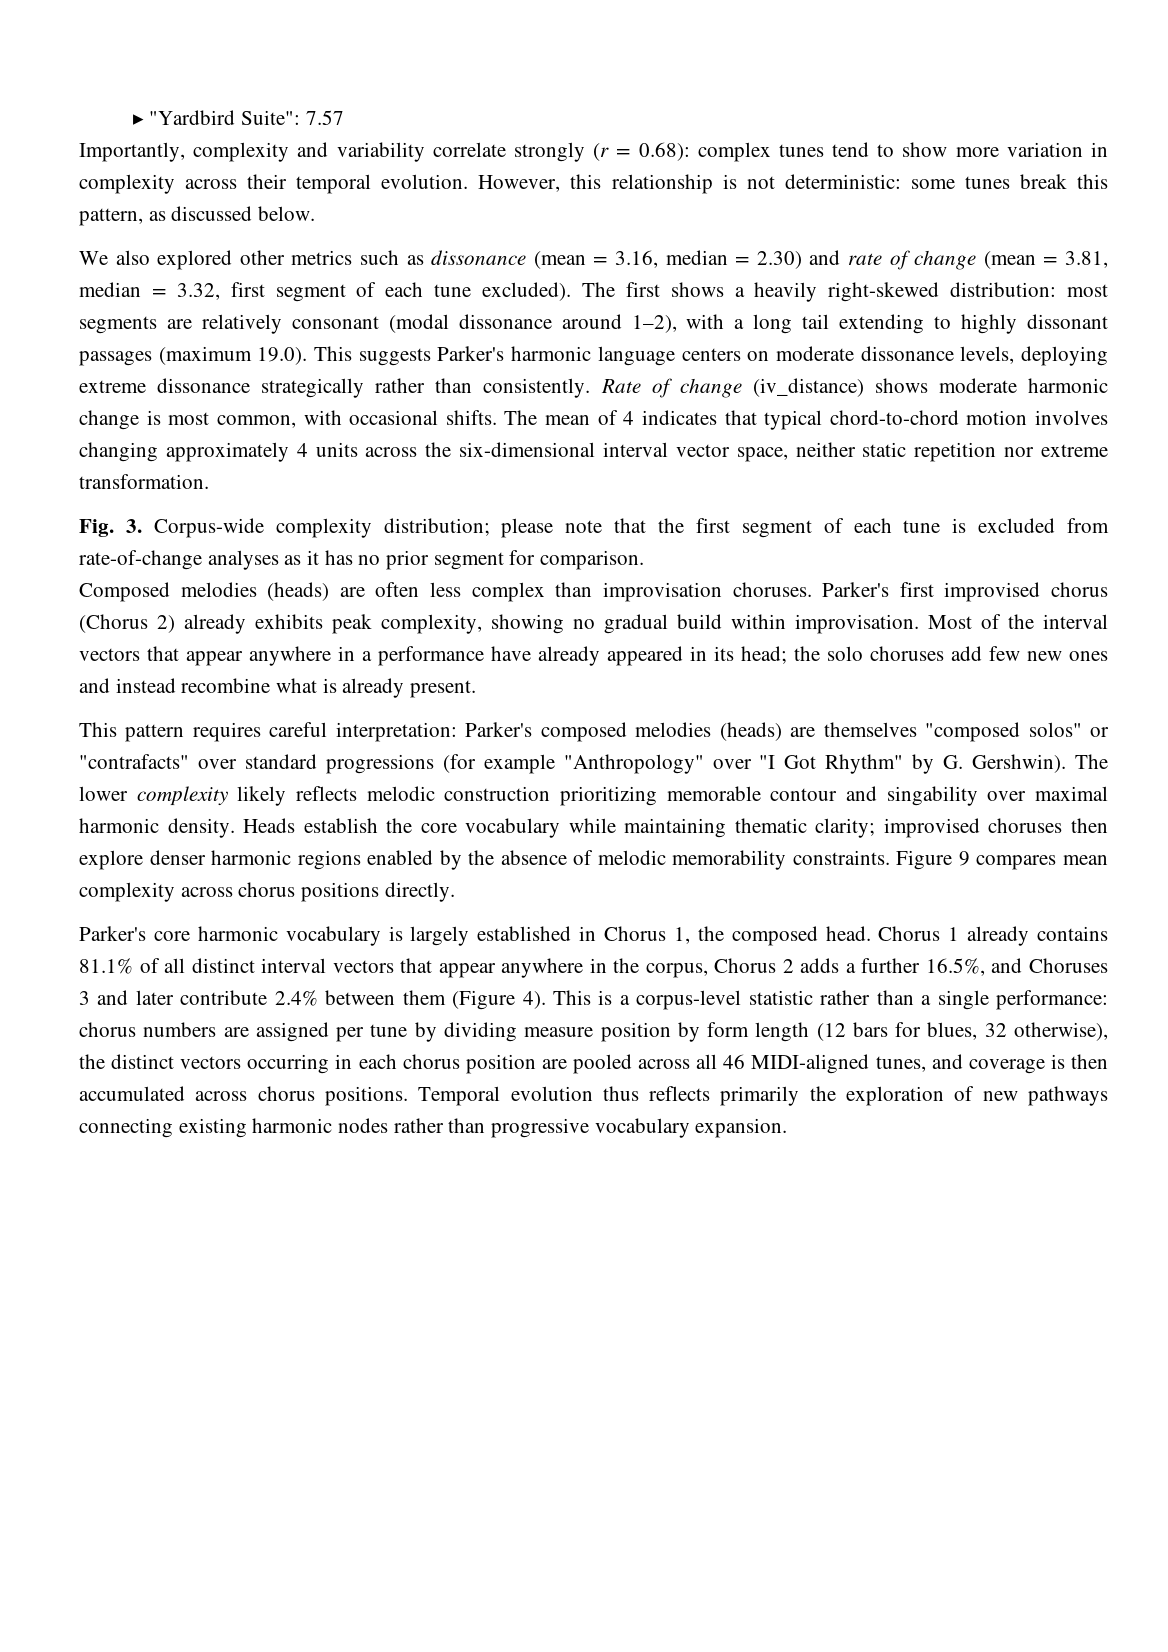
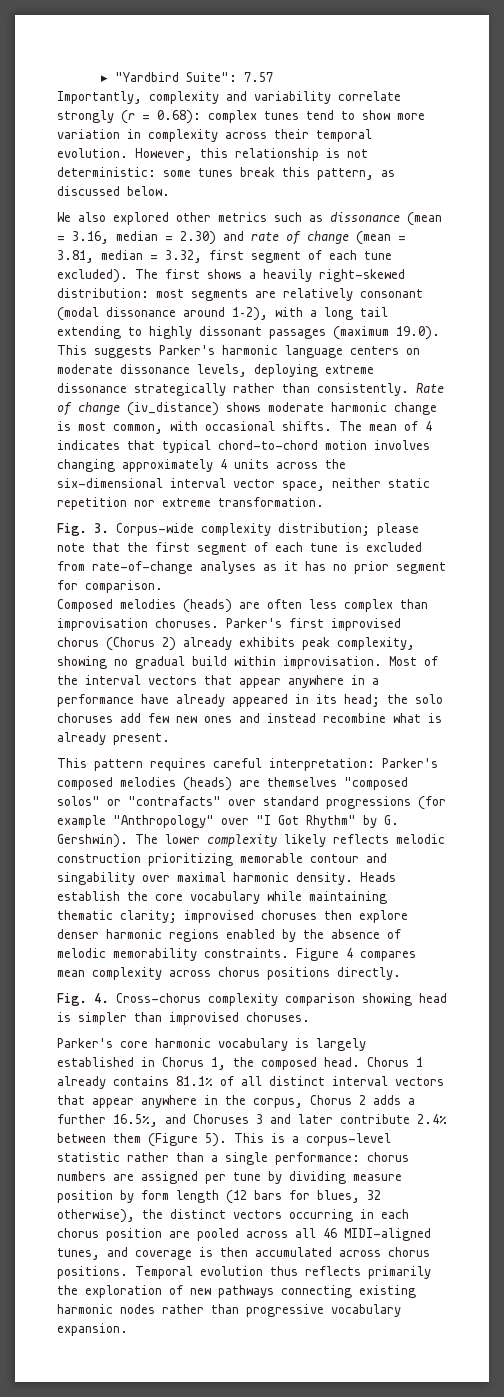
- Figure 9 compares mean complexity across chorus positions directly.
+ Figure 4 compares mean complexity across chorus positions directly.
+ Fig. 4. Cross-chorus complexity comparison showing head is simpler than improvised choruses.
- Chorus 1 already contains 81.1% of all distinct interval vectors that appear anywhere in the corpus, Chorus 2 adds a further 16.5%, and Choruses 3 and later contribute 2.4% between them (Figure 4).
+ Chorus 1 already contains 81.1% of all distinct interval vectors that appear anywhere in the corpus, Chorus 2 adds a further 16.5%, and Choruses 3 and later contribute 2.4% between them (Figure 5).

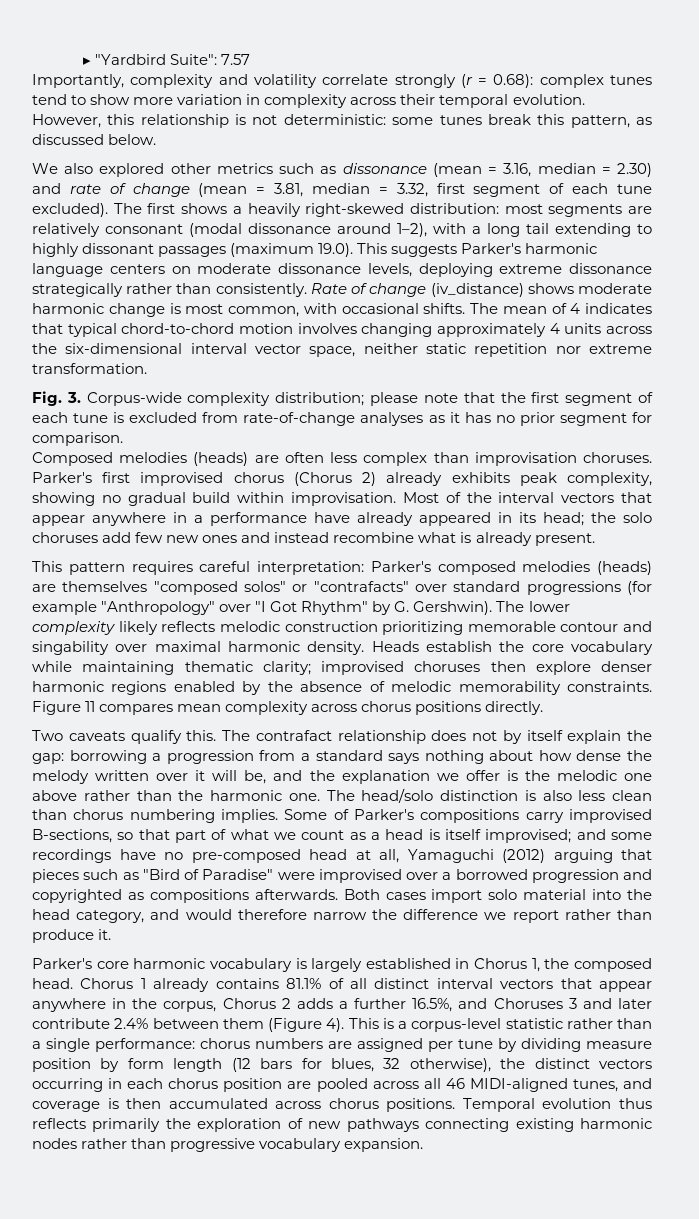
- Importantly, complexity and variability correlate strongly (r = 0.68): complex tunes tend to show more variation in complexity across their temporal evolution.
+ Importantly, complexity and volatility correlate strongly (r = 0.68): complex tunes tend to show more variation in complexity across their temporal evolution.
- Figure 4 compares mean complexity across chorus positions directly.
+ Figure 11 compares mean complexity across chorus positions directly.
- Fig. 4. Cross-chorus complexity comparison showing head is simpler than improvised choruses.
+ Two caveats qualify this. The contrafact relationship does not by itself explain the gap: borrowing a progression from a standard says nothing about how dense the melody written over it will be, and the explanation we offer is the melodic one above rather than the harmonic one. The head/solo distinction is also less clean than chorus numbering implies. Some of Parker's compositions carry improvised B-sections, so that part of what we count as a head is itself improvised; and some recordings have no pre-composed head at all, Yamaguchi (2012) arguing that pieces such as "Bird of Paradise" were improvised over a borrowed progression and copyrighted as compositions afterwards. Both cases import solo material into the head category, and would therefore narrow the difference we report rather than produce it.
- Chorus 1 already contains 81.1% of all distinct interval vectors that appear anywhere in the corpus, Chorus 2 adds a further 16.5%, and Choruses 3 and later contribute 2.4% between them (Figure 5).
+ Chorus 1 already contains 81.1% of all distinct interval vectors that appear anywhere in the corpus, Chorus 2 adds a further 16.5%, and Choruses 3 and later contribute 2.4% between them (Figure 4).

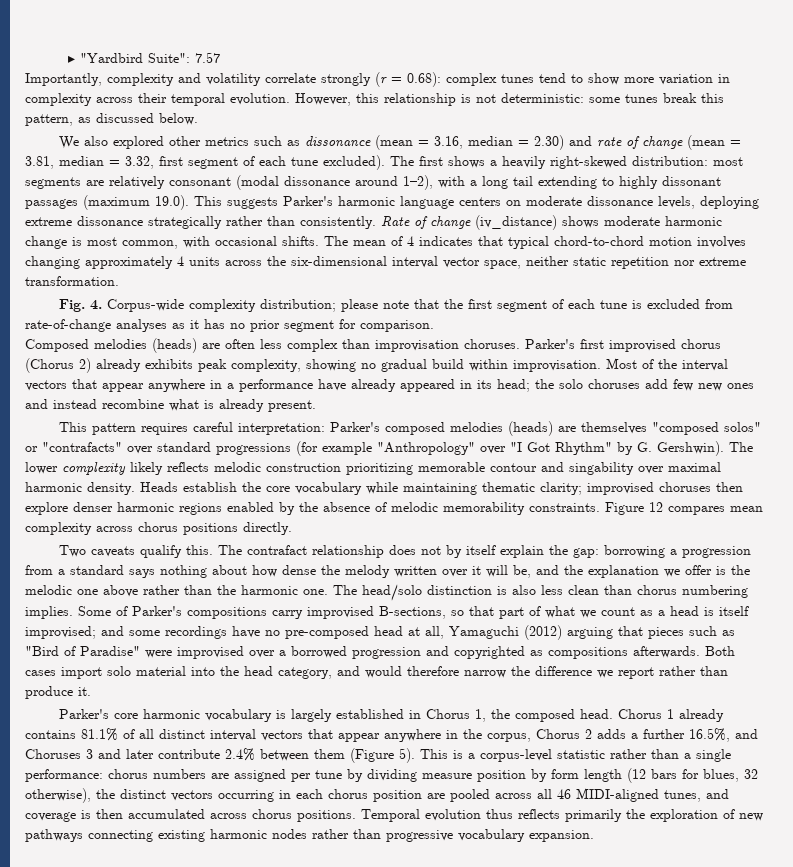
- Fig. 3. Corpus-wide complexity distribution; please note that the first segment of each tune is excluded from rate-of-change analyses as it has no prior segment for comparison.
+ Fig. 4. Corpus-wide complexity distribution; please note that the first segment of each tune is excluded from rate-of-change analyses as it has no prior segment for comparison.
- Figure 11 compares mean complexity across chorus positions directly.
+ Figure 12 compares mean complexity across chorus positions directly.
- Chorus 1 already contains 81.1% of all distinct interval vectors that appear anywhere in the corpus, Chorus 2 adds a further 16.5%, and Choruses 3 and later contribute 2.4% between them (Figure 4).
+ Chorus 1 already contains 81.1% of all distinct interval vectors that appear anywhere in the corpus, Chorus 2 adds a further 16.5%, and Choruses 3 and later contribute 2.4% between them (Figure 5).

